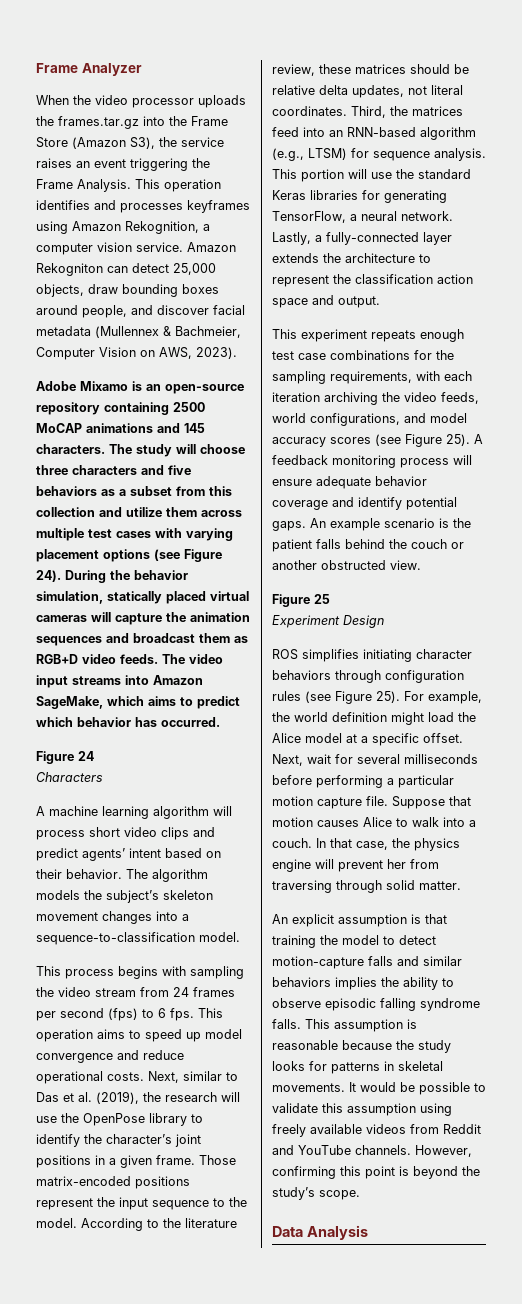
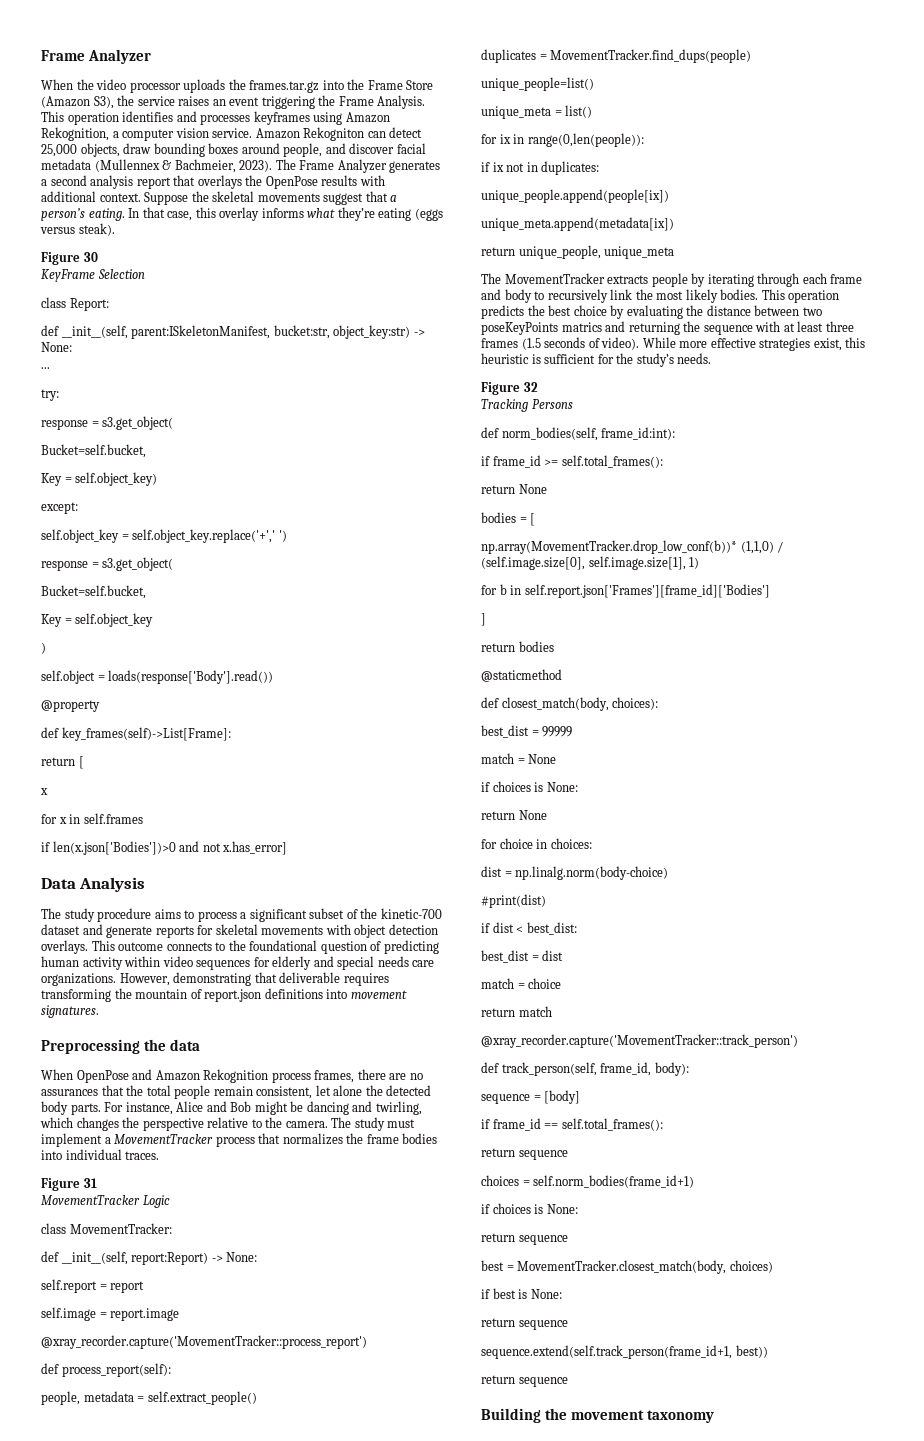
- Amazon Rekogniton can detect 25,000 objects, draw bounding boxes around people, and discover facial metadata (Mullennex & Bachmeier, Computer Vision on AWS, 2023).
- Adobe Mixamo is an open-source repository containing 2500 MoCAP animations and 145 characters. The study will choose three characters and five behaviors as a subset from this collection and utilize them across multiple test cases with varying placement options (see Figure 24). During the behavior simulation, statically placed virtual cameras will capture the animation sequences and broadcast them as RGB+D video feeds. The video input streams into Amazon SageMake, which aims to predict which behavior has occurred.
- Figure 24
- Characters
- A machine learning algorithm will process short video clips and predict agents’ intent based on their behavior. The algorithm models the subject’s skeleton movement changes into a sequence-to-classification model.
- This process begins with sampling the video stream from 24 frames per second (fps) to 6 fps. This operation aims to speed up model convergence and reduce operational costs. Next, similar to Das et al. (2019), the research will use the OpenPose library to identify the character’s joint positions in a given frame. Those matrix-encoded positions represent the input sequence to the model. According to the literature review, these matrices should be relative delta updates, not literal coordinates. Third, the matrices feed into an RNN-based algorithm (e.g., LTSM) for sequence analysis. This portion will use the standard Keras libraries for generating TensorFlow, a neural network. Lastly, a fully-connected layer extends the architecture to represent the classification action space and output.
- This experiment repeats enough test case combinations for the sampling requirements, with each iteration archiving the video feeds, world configurations, and model accuracy scores (see Figure 25). A feedback monitoring process will ensure adequate behavior coverage and identify potential gaps. An example scenario is the patient falls behind the couch or another obstructed view.
- Figure 25
- Experiment Design
- ROS simplifies initiating character behaviors through configuration rules (see Figure 25). For example, the world definition might load the Alice model at a specific offset. Next, wait for several milliseconds before performing a particular motion capture file. Suppose that motion causes Alice to walk into a couch. In that case, the physics engine will prevent her from traversing through solid matter.
- An explicit assumption is that training the model to detect motion-capture falls and similar behaviors implies the ability to observe episodic falling syndrome falls. This assumption is reasonable because the study looks for patterns in skeletal movements. It would be possible to validate this assumption using freely available videos from Reddit and YouTube channels. However, confirming this point is beyond the study’s scope.
+ Amazon Rekogniton can detect 25,000 objects, draw bounding boxes around people, and discover facial metadata (Mullennex & Bachmeier, 2023). The Frame Analyzer generates a second analysis report that overlays the OpenPose results with additional context. Suppose the skeletal movements suggest that a person’s eating. In that case, this overlay informs what they’re eating (eggs versus steak).
+ Figure 30
+ KeyFrame Selection
+ class Report:
+ def __init__(self, parent:ISkeletonManifest, bucket:str, object_key:str) -> None:
+ ...
+ try:
+ response = s3.get_object(
+ Bucket=self.bucket,
+ Key = self.object_key)
+ except:
+ self.object_key = self.object_key.replace('+',' ')
+ response = s3.get_object(
+ Bucket=self.bucket,
+ Key = self.object_key
+ )
+ self.object = loads(response['Body'].read())
+ @property
+ def key_frames(self)->List[Frame]:
+ return [
+ x
+ for x in self.frames
+ if len(x.json['Bodies'])>0 and not x.has_error]
  Data Analysis
+ The study procedure aims to process a significant subset of the kinetic-700 dataset and generate reports for skeletal movements with object detection overlays. This outcome connects to the foundational question of predicting human activity within video sequences for elderly and special needs care organizations. However, demonstrating that deliverable requires transforming the mountain of report.json definitions into movement signatures.
+ Preprocessing the data
+ When OpenPose and Amazon Rekognition process frames, there are no assurances that the total people remain consistent, let alone the detected body parts. For instance, Alice and Bob might be dancing and twirling, which changes the perspective relative to the camera. The study must implement a MovementTracker process that normalizes the frame bodies into individual traces.
+ Figure 31
+ MovementTracker Logic
+ class MovementTracker:
+ def __init__(self, report:Report) -> None:
+ self.report = report
+ self.image = report.image
+ @xray_recorder.capture('MovementTracker::process_report')
+ def process_report(self):
+ people, metadata = self.extract_people()
+ duplicates = MovementTracker.find_dups(people)
+ unique_people=list()
+ unique_meta = list()
+ for ix in range(0,len(people)):
+ if ix not in duplicates:
+ unique_people.append(people[ix])
+ unique_meta.append(metadata[ix])
+ return unique_people, unique_meta
+ The MovementTracker extracts people by iterating through each frame and body to recursively link the most likely bodies. This operation predicts the best choice by evaluating the distance between two poseKeyPoints matrics and returning the sequence with at least three frames (1.5 seconds of video). While more effective strategies exist, this heuristic is sufficient for the study’s needs.
+ Figure 32
+ Tracking Persons
+ def norm_bodies(self, frame_id:int):
+ if frame_id >= self.total_frames():
+ return None
+ bodies = [
+ np.array(MovementTracker.drop_low_conf(b))* (1,1,0) / (self.image.size[0], self.image.size[1], 1)
+ for b in self.report.json['Frames'][frame_id]['Bodies']
+ ]
+ return bodies
+ @staticmethod
+ def closest_match(body, choices):
+ best_dist = 99999
+ match = None
+ if choices is None:
+ return None
+ for choice in choices:
+ dist = np.linalg.norm(body-choice)
+ #print(dist)
+ if dist < best_dist:
+ best_dist = dist
+ match = choice
+ return match
+ @xray_recorder.capture('MovementTracker::track_person')
+ def track_person(self, frame_id, body):
+ sequence = [body]
+ if frame_id == self.total_frames():
+ return sequence
+ choices = self.norm_bodies(frame_id+1)
+ if choices is None:
+ return sequence
+ best = MovementTracker.closest_match(body, choices)
+ if best is None:
+ return sequence
+ sequence.extend(self.track_person(frame_id+1, best))
+ return sequence
+ Building the movement taxonomy

